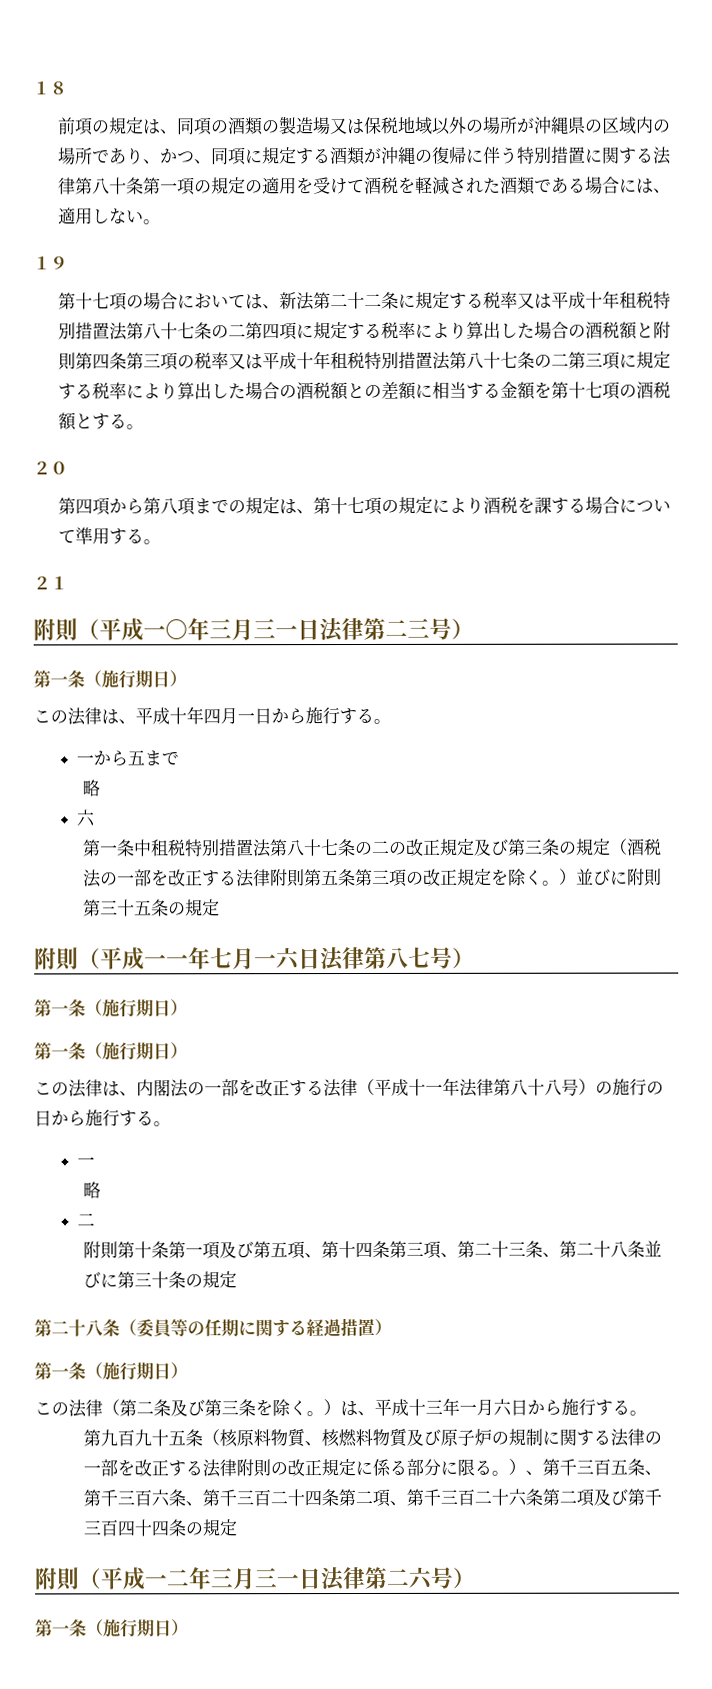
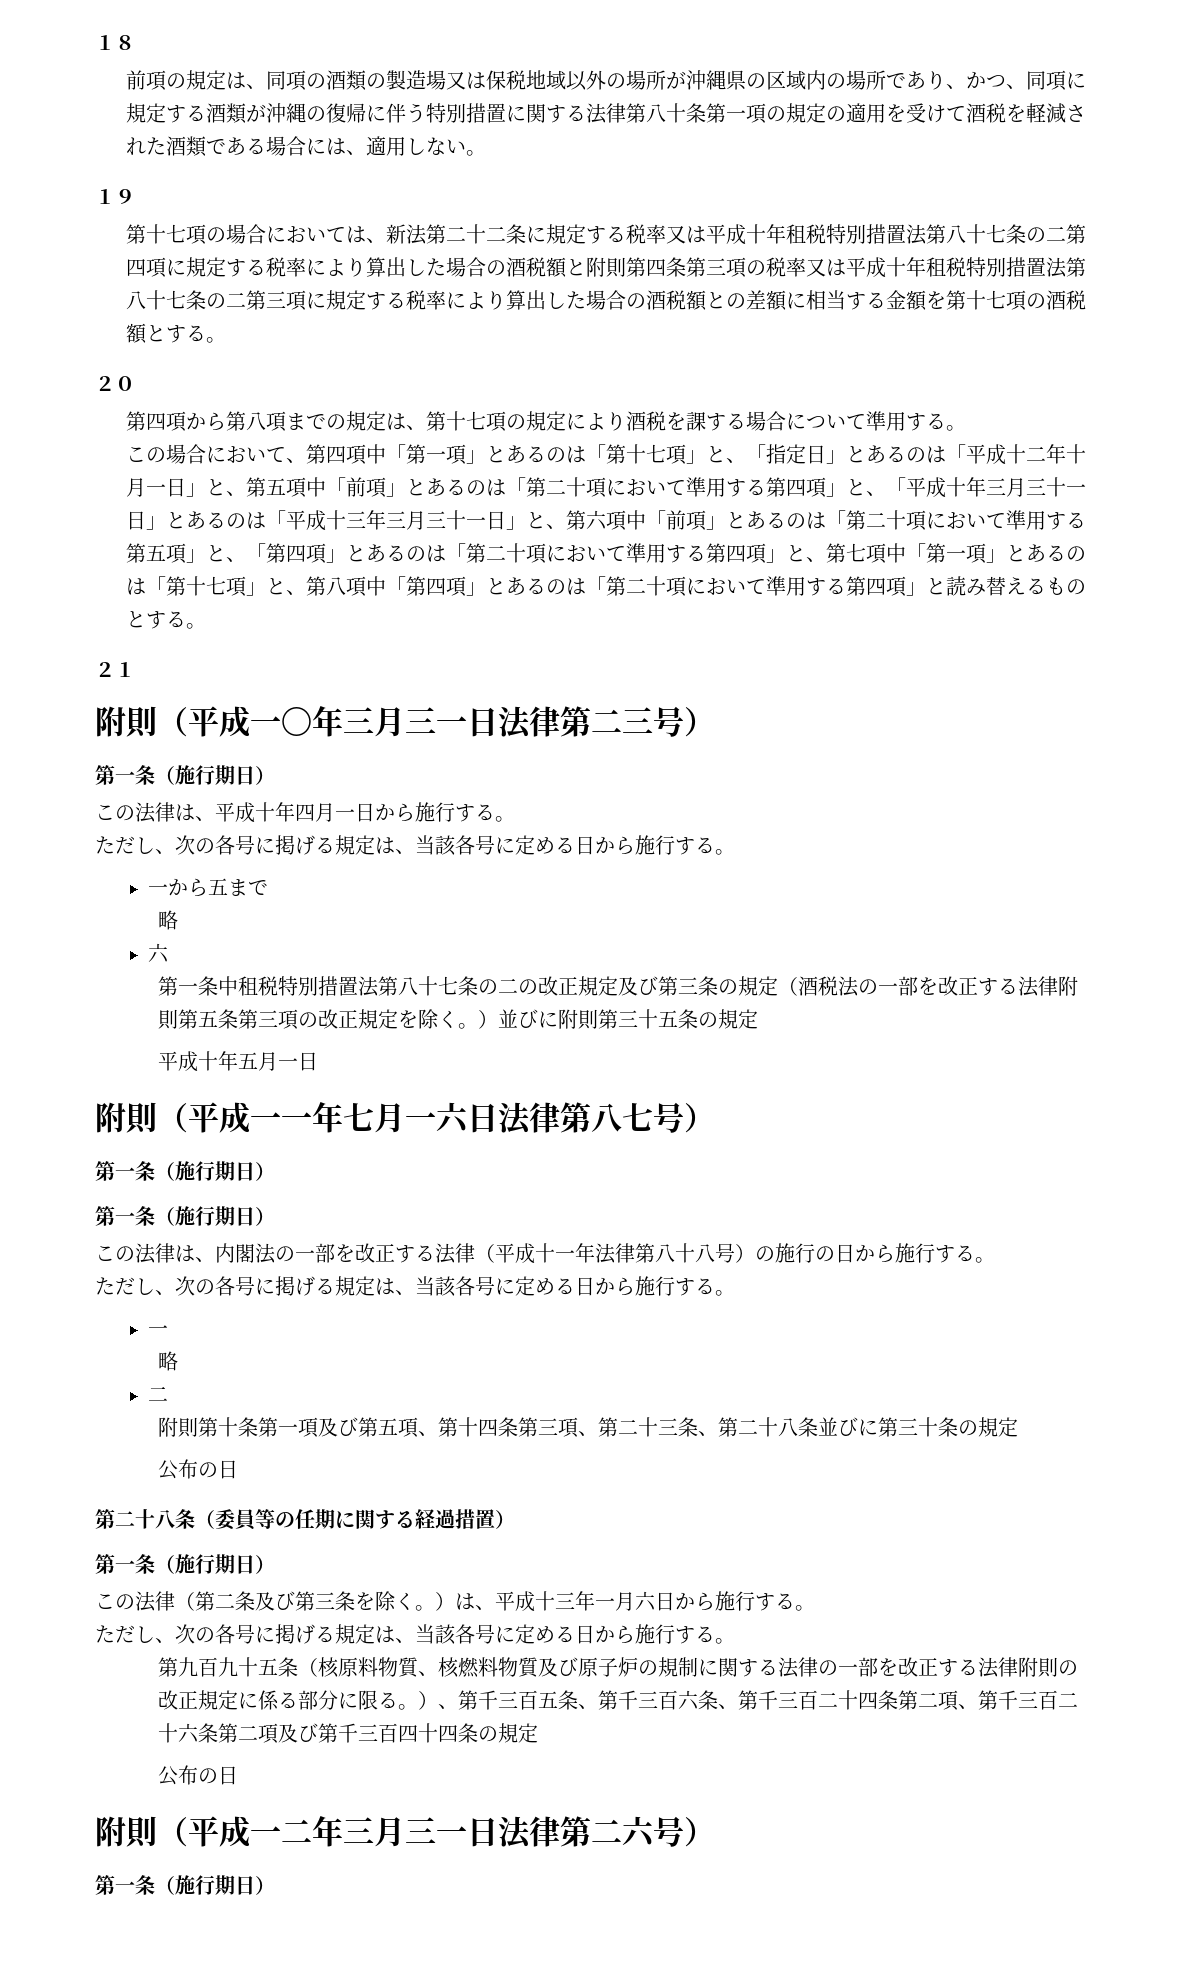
+ この場合において、第四項中「第一項」とあるのは「第十七項」と、「指定日」とあるのは「平成十二年十月一日」と、第五項中「前項」とあるのは「第二十項において準用する第四項」と、「平成十年三月三十一日」とあるのは「平成十三年三月三十一日」と、第六項中「前項」とあるのは「第二十項において準用する第五項」と、「第四項」とあるのは「第二十項において準用する第四項」と、第七項中「第一項」とあるのは「第十七項」と、第八項中「第四項」とあるのは「第二十項において準用する第四項」と読み替えるものとする。
  この法律は、平成十年四月一日から施行する。
+ ただし、次の各号に掲げる規定は、当該各号に定める日から施行する。
+ 平成十年五月一日
  この法律は、内閣法の一部を改正する法律（平成十一年法律第八十八号）の施行の日から施行する。
+ ただし、次の各号に掲げる規定は、当該各号に定める日から施行する。
  附則第十条第一項及び第五項、第十四条第三項、第二十三条、第二十八条並びに第三十条の規定
+ 公布の日
  この法律（第二条及び第三条を除く。）は、平成十三年一月六日から施行する。
+ ただし、次の各号に掲げる規定は、当該各号に定める日から施行する。
  第九百九十五条（核原料物質、核燃料物質及び原子炉の規制に関する法律の一部を改正する法律附則の改正規定に係る部分に限る。）、第千三百五条、第千三百六条、第千三百二十四条第二項、第千三百二十六条第二項及び第千三百四十四条の規定
+ 公布の日

